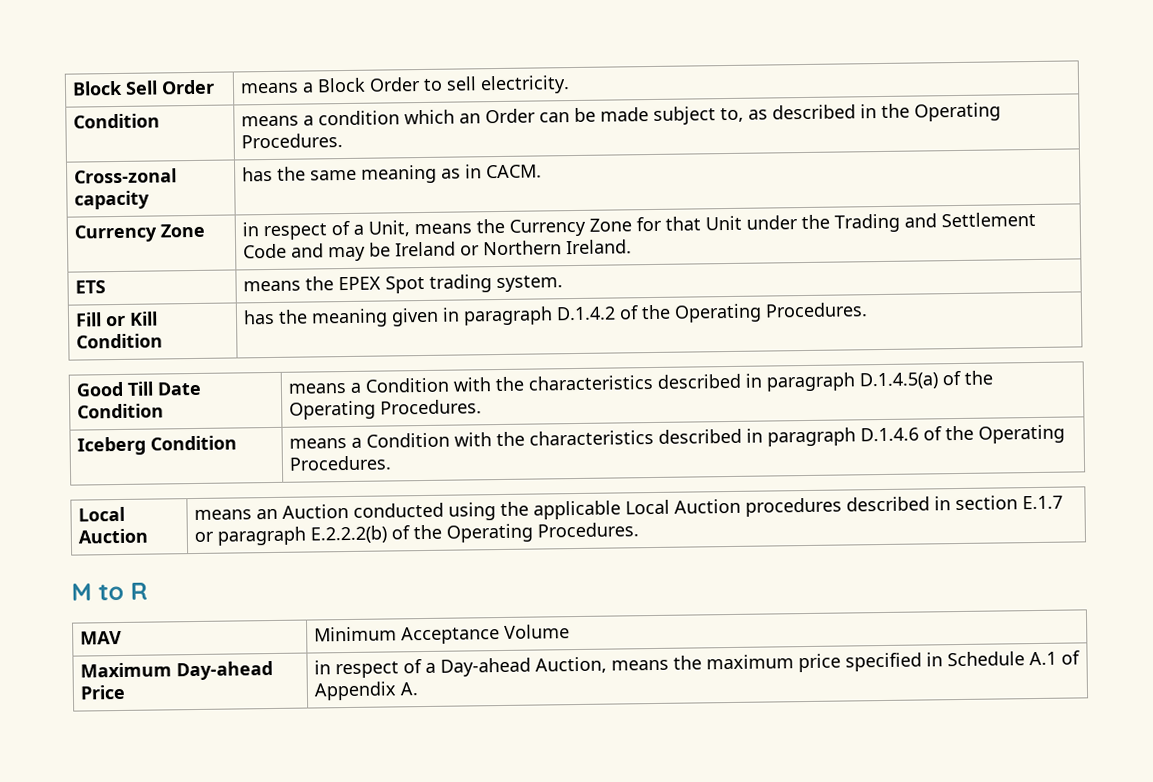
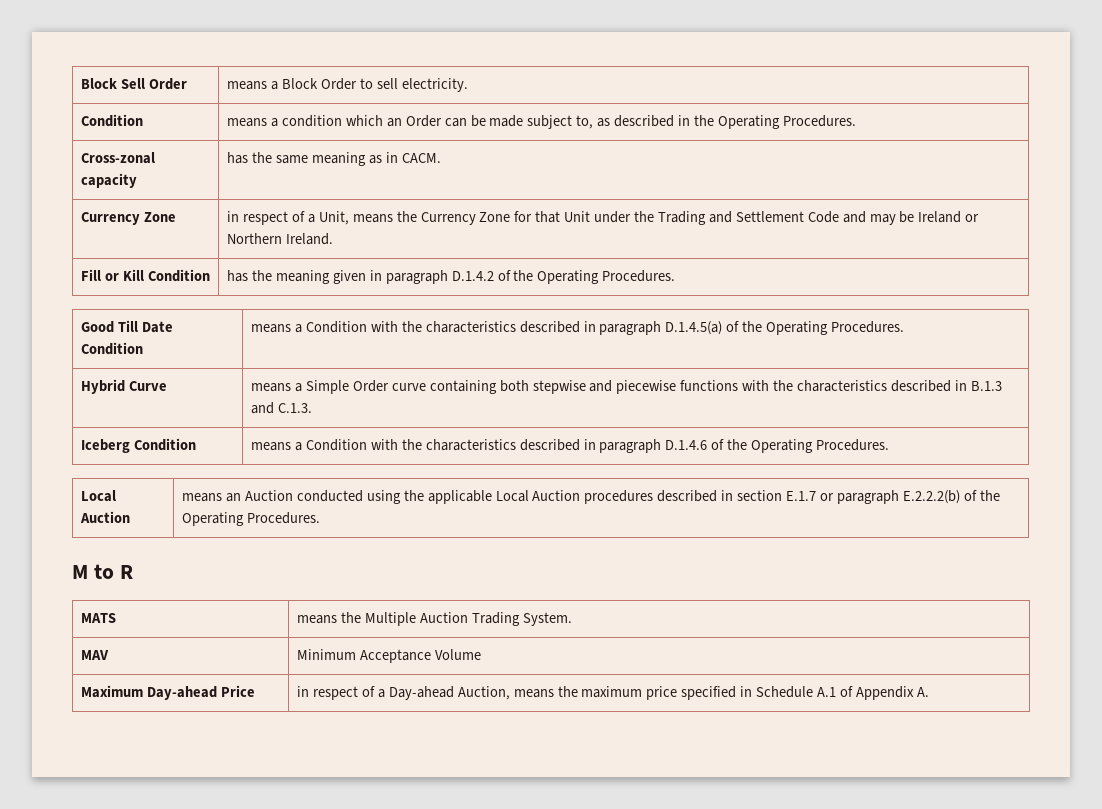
- ETS | means the EPEX Spot trading system.
+ Hybrid Curve | means a Simple Order curve containing both stepwise and piecewise functions with the characteristics described in B.1.3 and C.1.3.
+ MATS | means the Multiple Auction Trading System.

